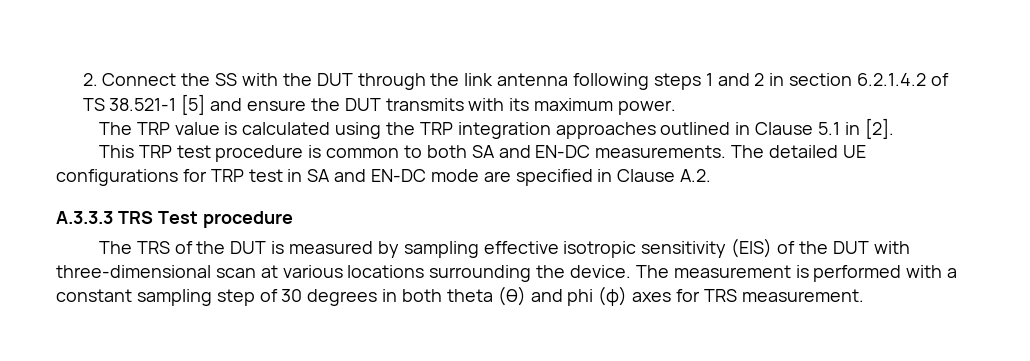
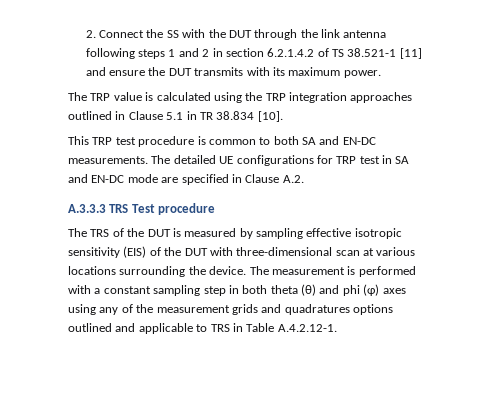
- 2. Connect the SS with the DUT through the link antenna following steps 1 and 2 in section 6.2.1.4.2 of TS 38.521-1 [5] and ensure the DUT transmits with its maximum power.
+ 2. Connect the SS with the DUT through the link antenna following steps 1 and 2 in section 6.2.1.4.2 of TS 38.521-1 [11] and ensure the DUT transmits with its maximum power.
- The TRP value is calculated using the TRP integration approaches outlined in Clause 5.1 in [2].
+ The TRP value is calculated using the TRP integration approaches outlined in Clause 5.1 in TR 38.834 [10].
- The measurement is performed with a constant sampling step of 30 degrees in both theta (θ) and phi (φ) axes for TRS measurement.
+ The measurement is performed with a constant sampling step in both theta (θ) and phi (φ) axes using any of the measurement grids and quadratures options outlined and applicable to TRS in Table A.4.2.12-1.

